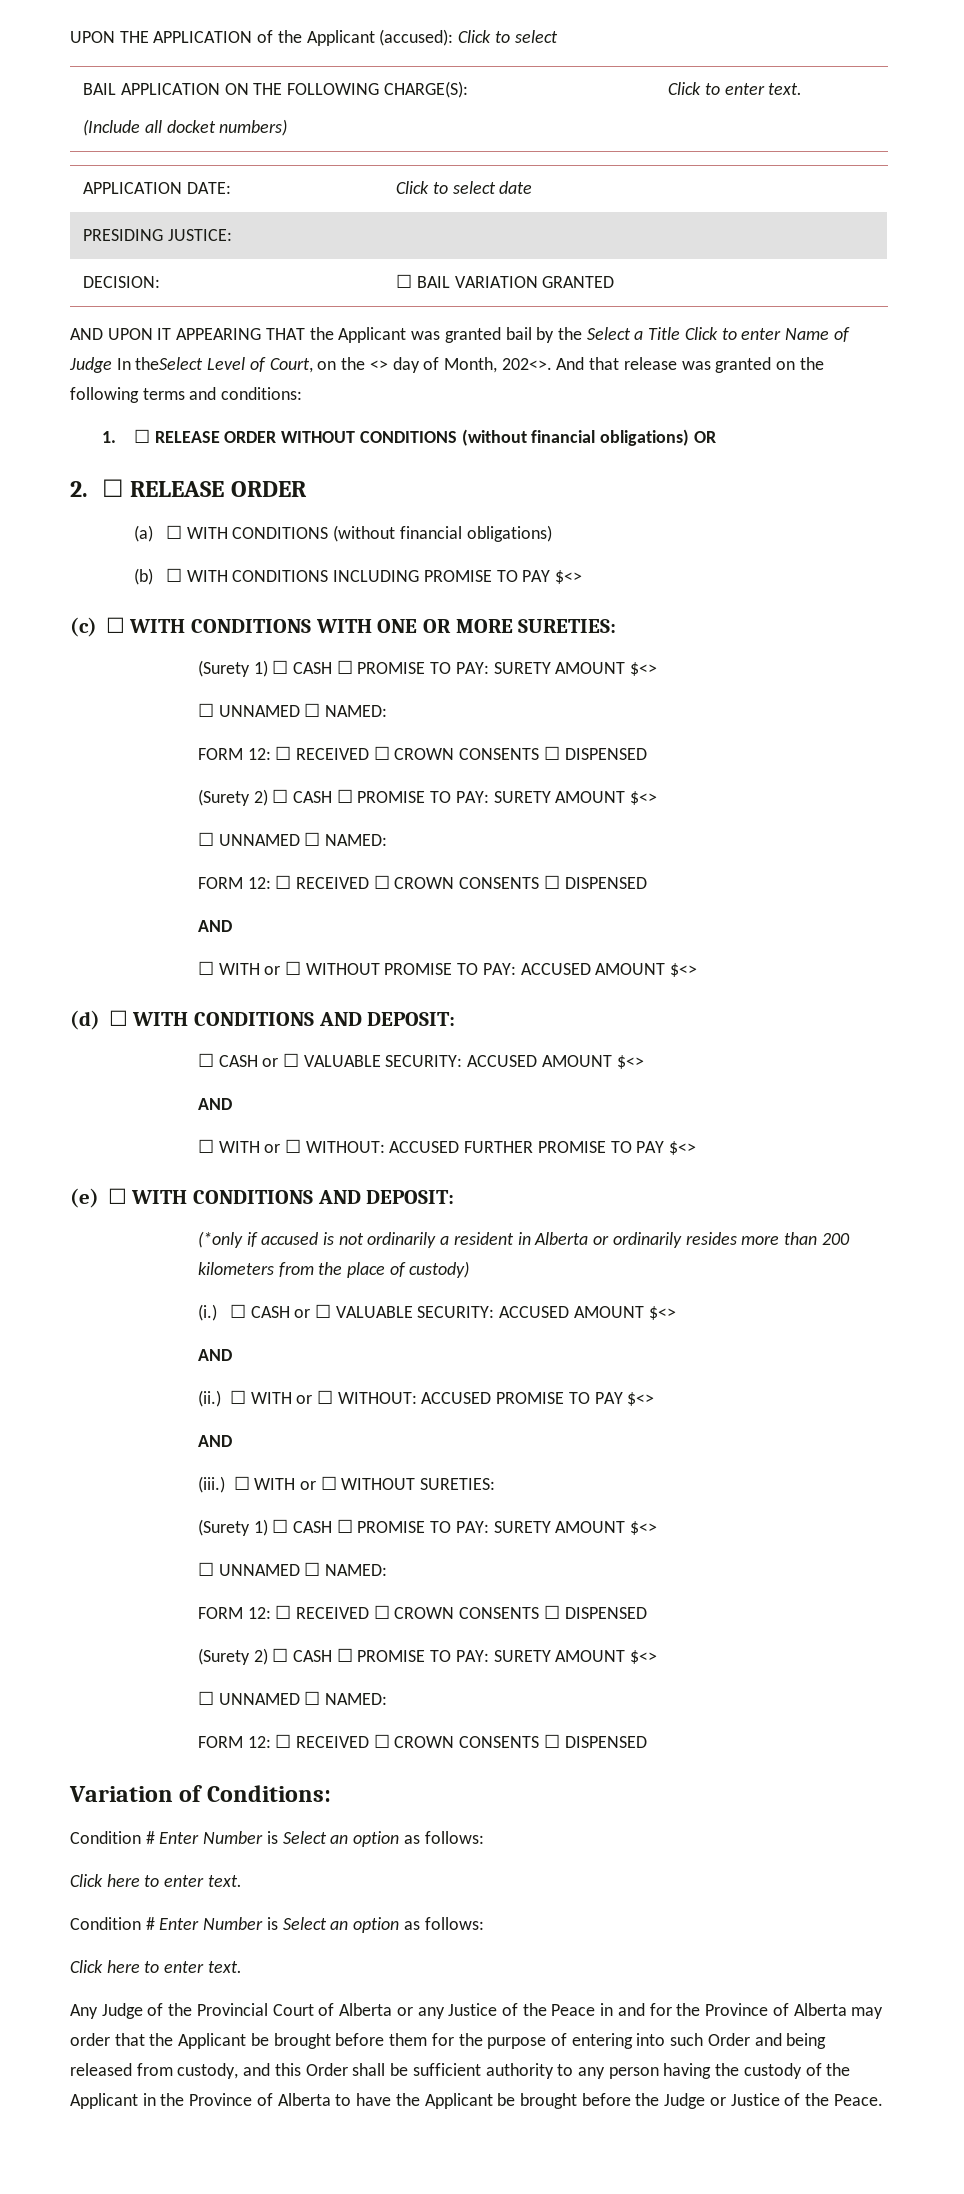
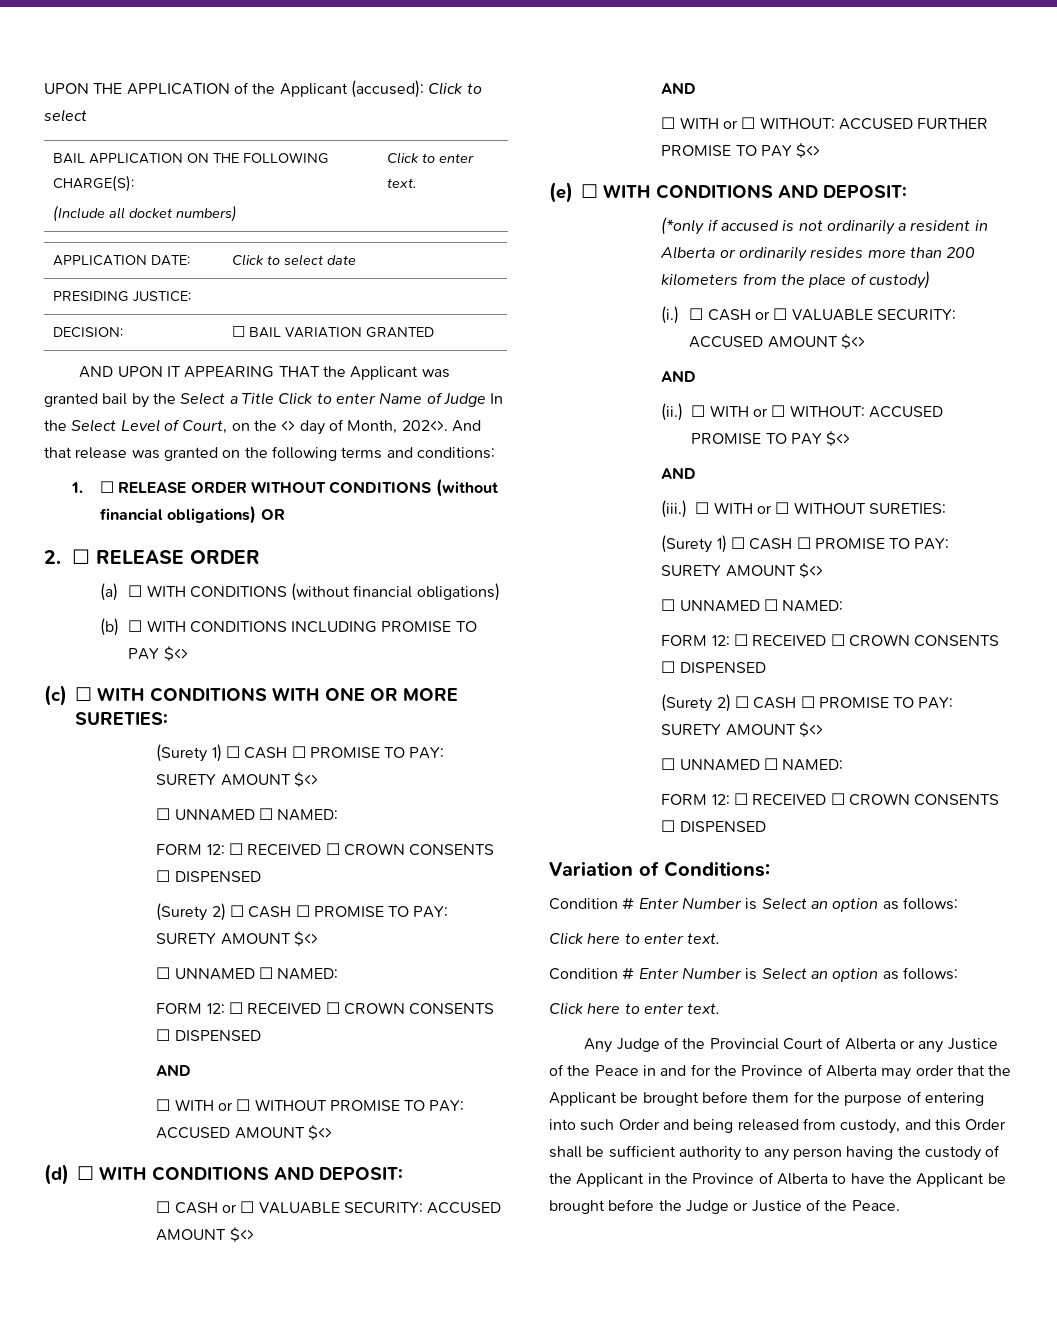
- AND UPON IT APPEARING THAT the Applicant was granted bail by the Select a Title Click to enter Name of Judge In theSelect Level of Court, on the <> day of Month, 202<>.
+ AND UPON IT APPEARING THAT the Applicant was granted bail by the Select a Title Click to enter Name of Judge In the Select Level of Court, on the <> day of Month, 202<>.

